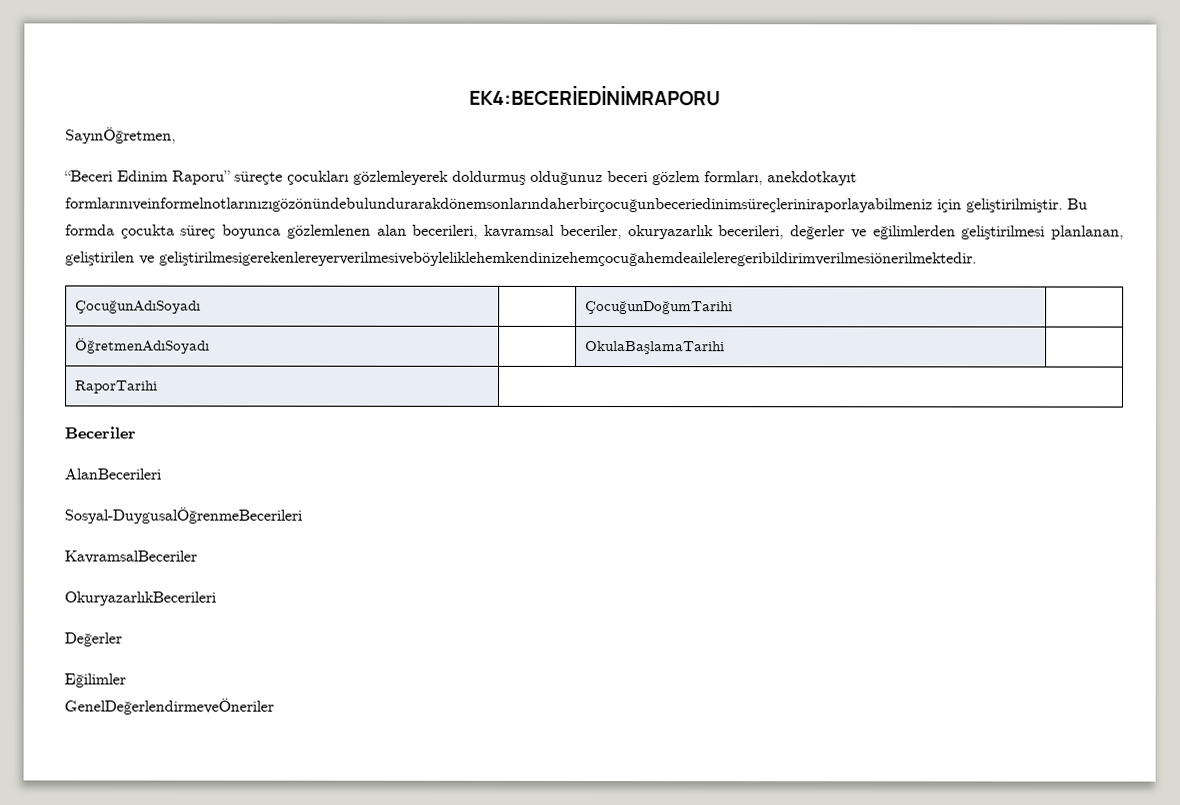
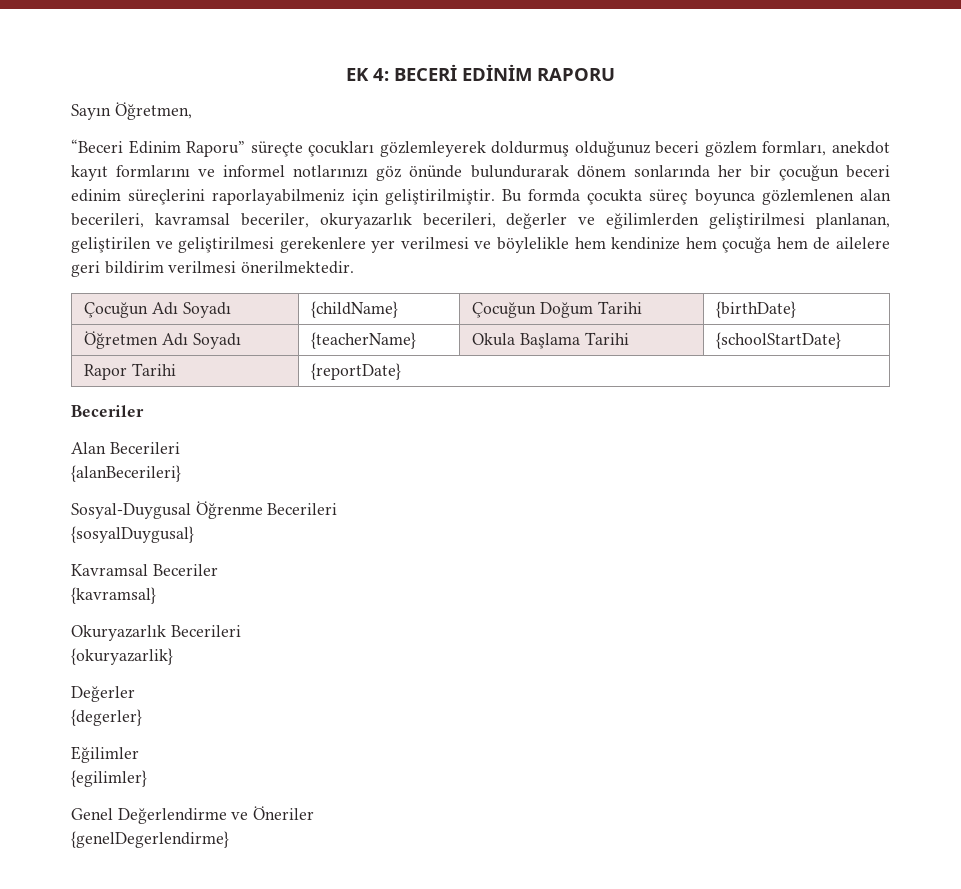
- EK4:BECERİEDİNİMRAPORU
- SayınÖğretmen,
+ EK 4: BECERİ EDİNİM RAPORU
+ Sayın Öğretmen,
- “Beceri Edinim Raporu” süreçte çocukları gözlemleyerek doldurmuş olduğunuz beceri gözlem formları, anekdotkayıt formlarınıveinformelnotlarınızıgözönündebulundurarakdönemsonlarındaherbirçocuğunbeceriedinimsüreçleriniraporlayabilmeniz için geliştirilmiştir.
+ “Beceri Edinim Raporu” süreçte çocukları gözlemleyerek doldurmuş olduğunuz beceri gözlem formları, anekdot kayıt formlarını ve informel notlarınızı göz önünde bulundurarak dönem sonlarında her bir çocuğun beceri edinim süreçlerini raporlayabilmeniz için geliştirilmiştir.
- Bu formda çocukta süreç boyunca gözlemlenen alan becerileri, kavramsal beceriler, okuryazarlık becerileri, değerler ve eğilimlerden geliştirilmesi planlanan, geliştirilen ve geliştirilmesigerekenlereyerverilmesiveböyleliklehemkendinizehemçocuğahemdeaileleregeribildirimverilmesiönerilmektedir.
- ÇocuğunAdıSoyadı | | ÇocuğunDoğumTarihi |
- ÖğretmenAdıSoyadı | | OkulaBaşlamaTarihi |
- RaporTarihi |
+ Bu formda çocukta süreç boyunca gözlemlenen alan becerileri, kavramsal beceriler, okuryazarlık becerileri, değerler ve eğilimlerden geliştirilmesi planlanan, geliştirilen ve geliştirilmesi gerekenlere yer verilmesi ve böylelikle hem kendinize hem çocuğa hem de ailelere geri bildirim verilmesi önerilmektedir.
+ Çocuğun Adı Soyadı | {childName} | Çocuğun Doğum Tarihi | {birthDate}
+ Öğretmen Adı Soyadı | {teacherName} | Okula Başlama Tarihi | {schoolStartDate}
+ Rapor Tarihi | {reportDate}
  Beceriler
- AlanBecerileri
- Sosyal-DuygusalÖğrenmeBecerileri
- KavramsalBeceriler
- OkuryazarlıkBecerileri
+ Alan Becerileri
+ {alanBecerileri}
+ Sosyal-Duygusal Öğrenme Becerileri
+ {sosyalDuygusal}
+ Kavramsal Beceriler
+ {kavramsal}
+ Okuryazarlık Becerileri
+ {okuryazarlik}
+ {degerler}
- GenelDeğerlendirmeveÖneriler
+ {egilimler}
+ Genel Değerlendirme ve Öneriler
+ {genelDegerlendirme}

